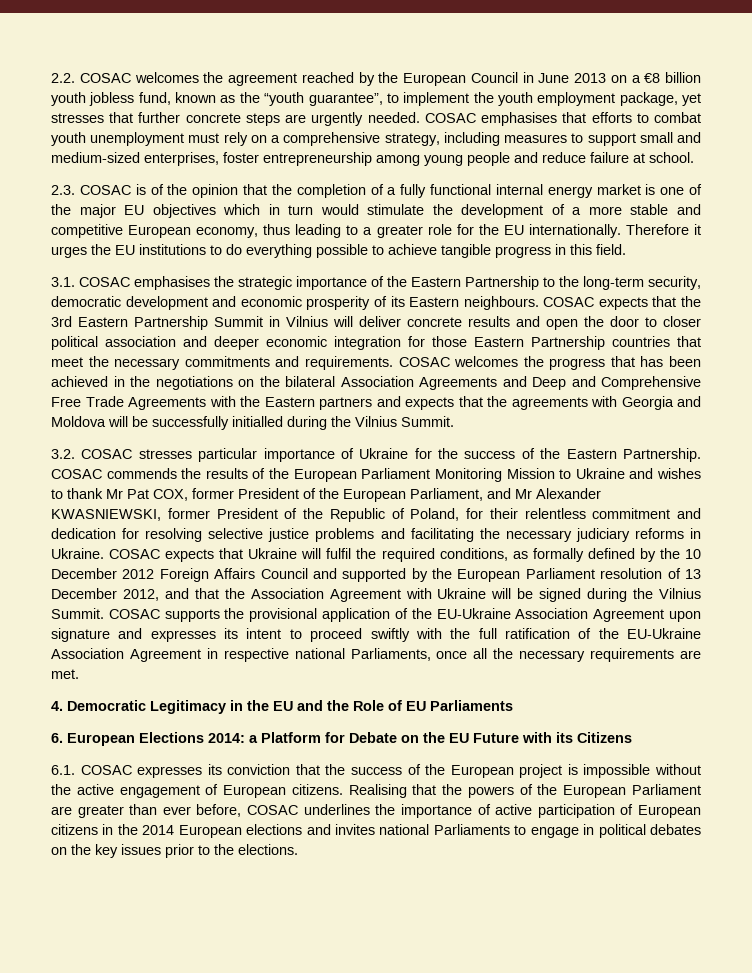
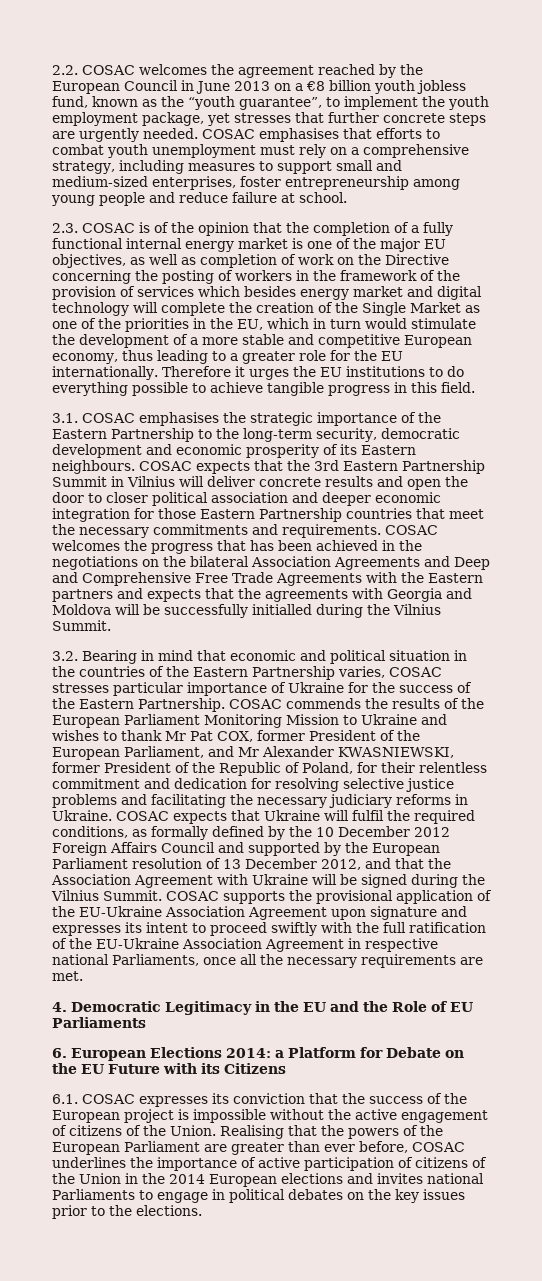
- 2.3. COSAC is of the opinion that the completion of a fully functional internal energy market is one of the major EU objectives which in turn would stimulate the development of a more stable and competitive European economy, thus leading to a greater role for the EU internationally.
+ 2.3. COSAC is of the opinion that the completion of a fully functional internal energy market is one of the major EU objectives, as well as completion of work on the Directive concerning the posting of workers in the framework of the provision of services which besides energy market and digital technology will complete the creation of the Single Market as one of the priorities in the EU, which in turn would stimulate the development of a more stable and competitive European economy, thus leading to a greater role for the EU internationally.
- 3.2. COSAC stresses particular importance of Ukraine for the success of the Eastern Partnership.
+ 3.2. Bearing in mind that economic and political situation in the countries of the Eastern Partnership varies, COSAC stresses particular importance of Ukraine for the success of the Eastern Partnership.
- 6.1. COSAC expresses its conviction that the success of the European project is impossible without the active engagement of European citizens.
+ 6.1. COSAC expresses its conviction that the success of the European project is impossible without the active engagement of citizens of the Union.
- Realising that the powers of the European Parliament are greater than ever before, COSAC underlines the importance of active participation of European citizens in the 2014 European elections and invites national Parliaments to engage in political debates on the key issues prior to the elections.
+ Realising that the powers of the European Parliament are greater than ever before, COSAC underlines the importance of active participation of citizens of the Union in the 2014 European elections and invites national Parliaments to engage in political debates on the key issues prior to the elections.

